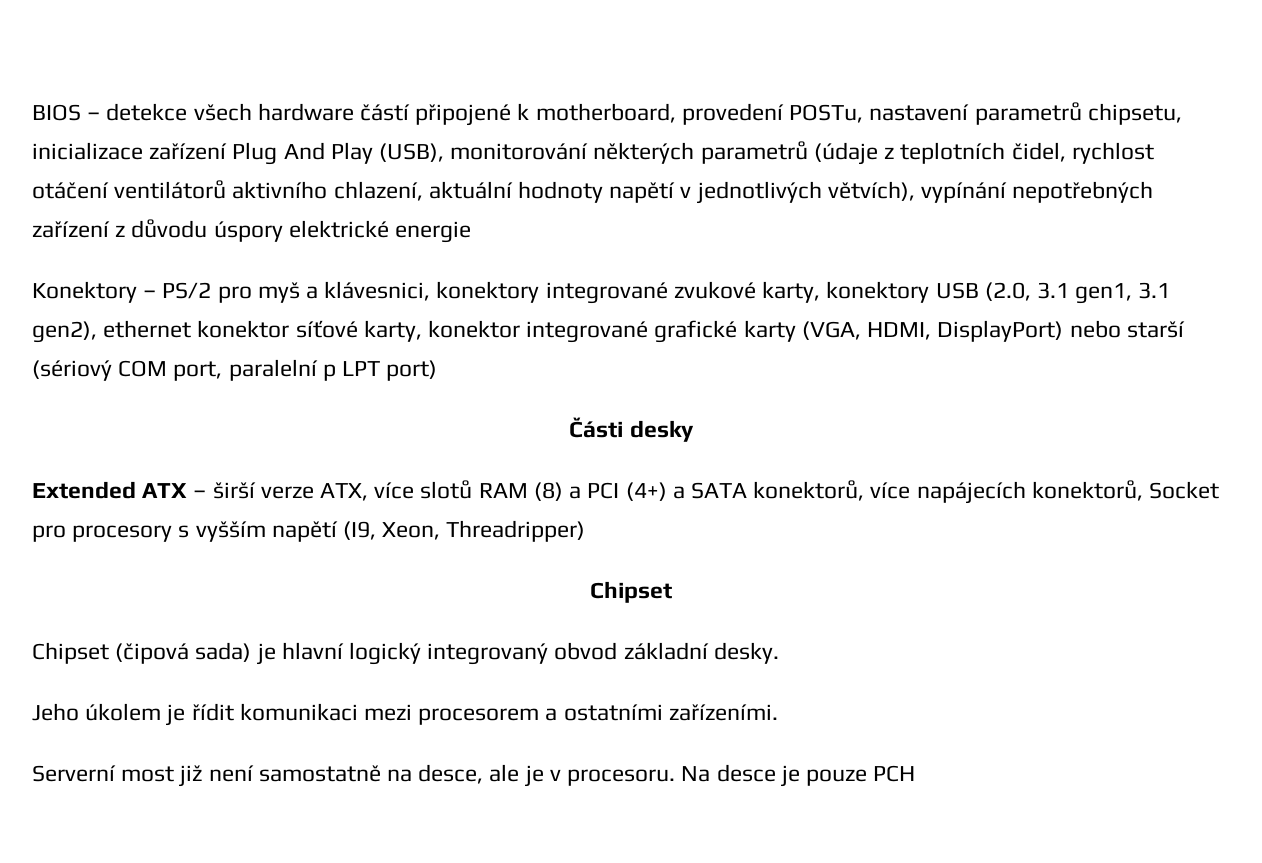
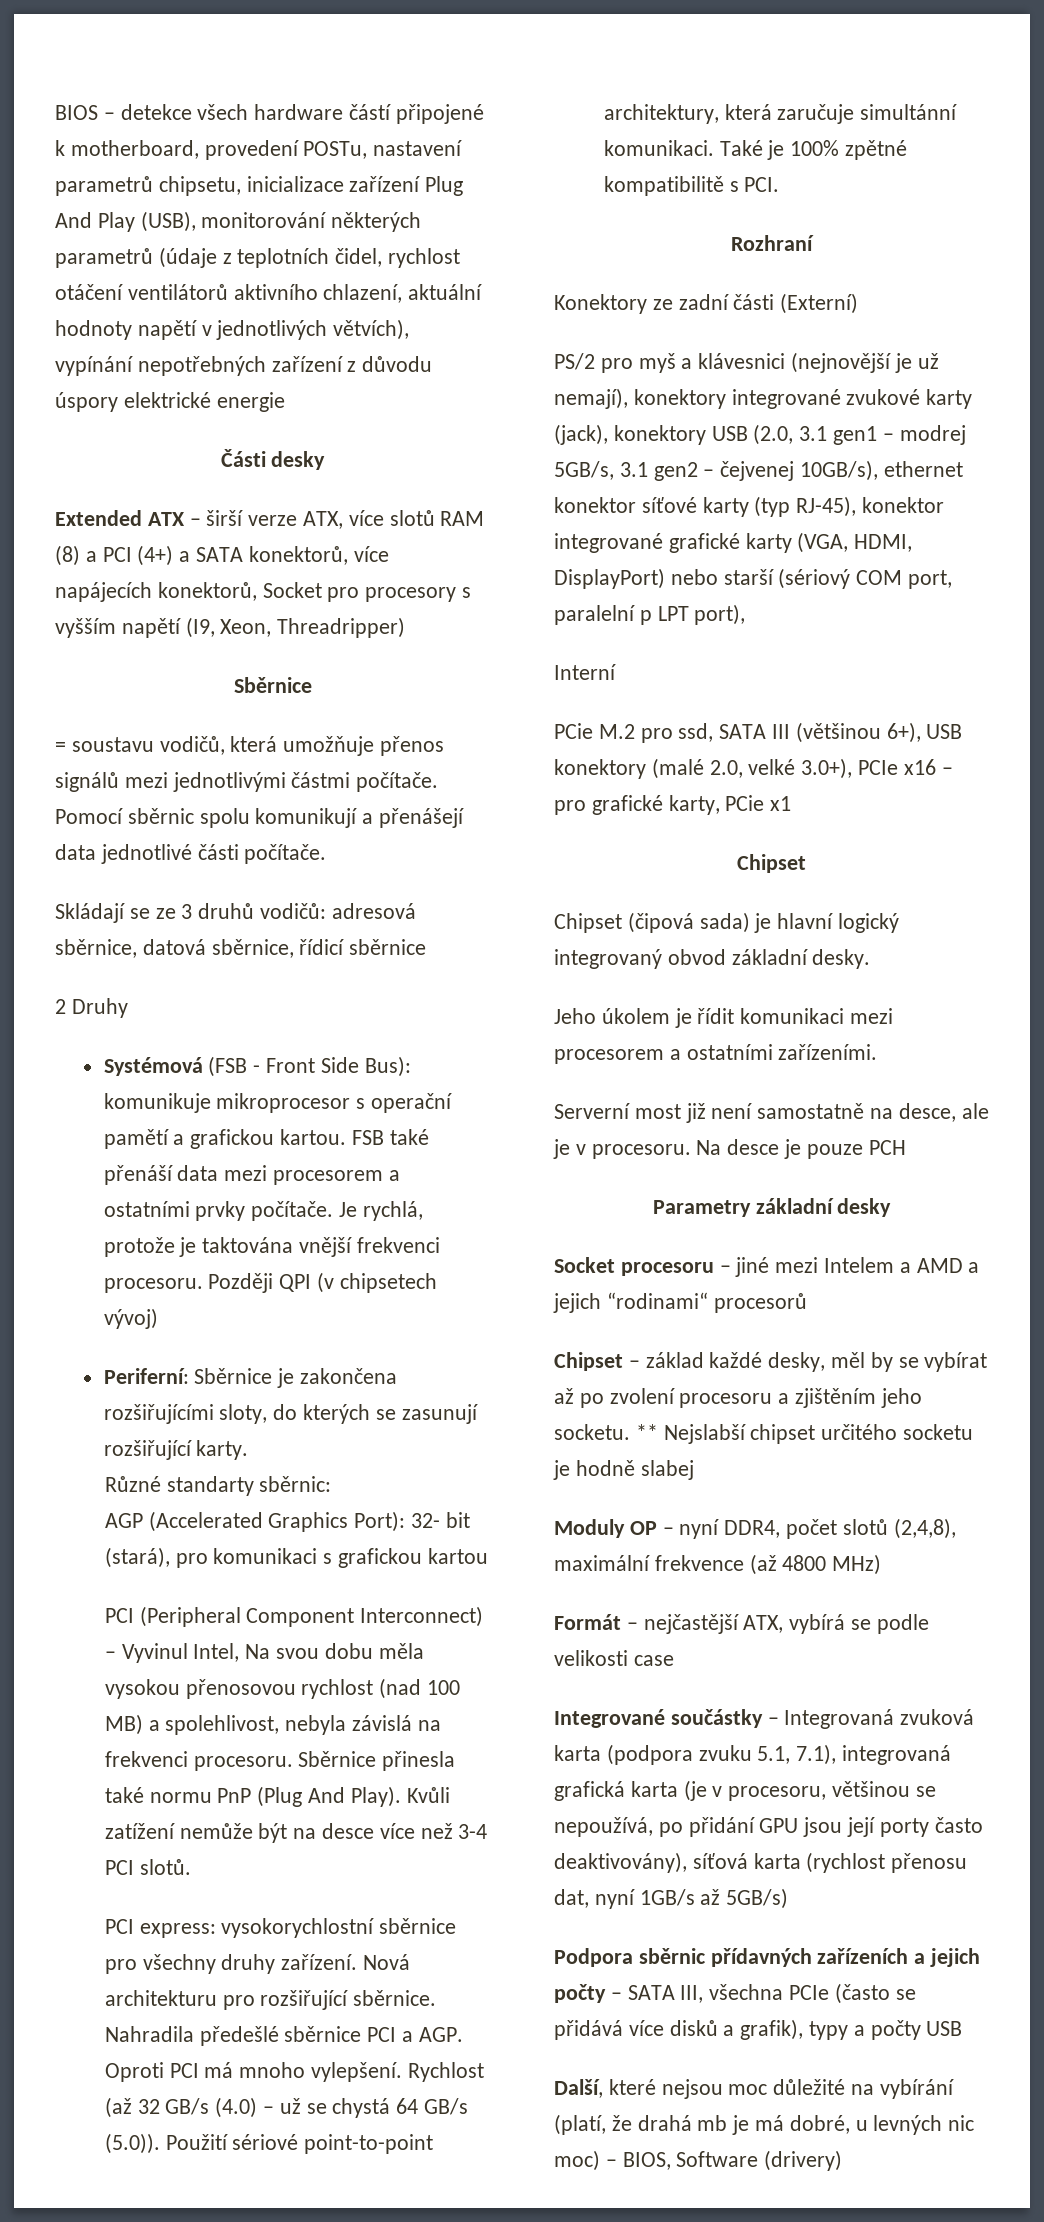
- Konektory – PS/2 pro myš a klávesnici, konektory integrované zvukové karty, konektory USB (2.0, 3.1 gen1, 3.1 gen2), ethernet konektor síťové karty, konektor integrované grafické karty (VGA, HDMI, DisplayPort) nebo starší (sériový COM port, paralelní p LPT port)
  Extended ATX – širší verze ATX, více slotů RAM (8) a PCI (4+) a SATA konektorů, více napájecích konektorů, Socket pro procesory s vyšším napětí (I9, Xeon, Threadripper)
+ Sběrnice
+ = soustavu vodičů, která umožňuje přenos signálů mezi jednotlivými částmi počítače. Pomocí sběrnic spolu komunikují a přenášejí data jednotlivé části počítače.
+ Skládají se ze 3 druhů vodičů: adresová sběrnice, datová sběrnice, řídicí sběrnice
+ 2 Druhy
+ Systémová (FSB - Front Side Bus): komunikuje mikroprocesor s operační pamětí a grafickou kartou. FSB také přenáší data mezi procesorem a ostatními prvky počítače. Je rychlá, protože je taktována vnější frekvenci procesoru. Později QPI (v chipsetech vývoj)
+ Periferní: Sběrnice je zakončena rozšiřujícími sloty, do kterých se zasunují rozšiřující karty.
+ Různé standarty sběrnic:
+ AGP (Accelerated Graphics Port): 32- bit (stará), pro komunikaci s grafickou kartou
+ PCI (Peripheral Component Interconnect) – Vyvinul Intel, Na svou dobu měla vysokou přenosovou rychlost (nad 100 MB) a spolehlivost, nebyla závislá na frekvenci procesoru. Sběrnice přinesla také normu PnP (Plug And Play). Kvůli zatížení nemůže být na desce více než 3-4 PCI slotů.
+ PCI express: vysokorychlostní sběrnice pro všechny druhy zařízení. Nová architekturu pro rozšiřující sběrnice. Nahradila předešlé sběrnice PCI a AGP. Oproti PCI má mnoho vylepšení. Rychlost (až 32 GB/s (4.0) – už se chystá 64 GB/s (5.0)). Použití sériové point-to-point architektury, která zaručuje simultánní komunikaci. Také je 100% zpětné kompatibilitě s PCI.
+ Rozhraní
+ Konektory ze zadní části (Externí)
+ PS/2 pro myš a klávesnici (nejnovější je už nemají), konektory integrované zvukové karty (jack), konektory USB (2.0, 3.1 gen1 – modrej 5GB/s, 3.1 gen2 – čejvenej 10GB/s), ethernet konektor síťové karty (typ RJ-45), konektor integrované grafické karty (VGA, HDMI, DisplayPort) nebo starší (sériový COM port, paralelní p LPT port),
+ Interní
+ PCie M.2 pro ssd, SATA III (většinou 6+), USB konektory (malé 2.0, velké 3.0+), PCIe x16 – pro grafické karty, PCie x1
+ Parametry základní desky
+ Socket procesoru – jiné mezi Intelem a AMD a jejich “rodinami“ procesorů
+ Chipset – základ každé desky, měl by se vybírat až po zvolení procesoru a zjištěním jeho socketu. ** Nejslabší chipset určitého socketu je hodně slabej
+ Moduly OP – nyní DDR4, počet slotů (2,4,8), maximální frekvence (až 4800 MHz)
+ Formát – nejčastější ATX, vybírá se podle velikosti case
+ Integrované součástky – Integrovaná zvuková karta (podpora zvuku 5.1, 7.1), integrovaná grafická karta (je v procesoru, většinou se nepoužívá, po přidání GPU jsou její porty často deaktivovány), síťová karta (rychlost přenosu dat, nyní 1GB/s až 5GB/s)
+ Podpora sběrnic přídavných zařízeních a jejich počty – SATA III, všechna PCIe (často se přidává více disků a grafik), typy a počty USB
+ Další, které nejsou moc důležité na vybírání (platí, že drahá mb je má dobré, u levných nic moc) – BIOS, Software (drivery)

